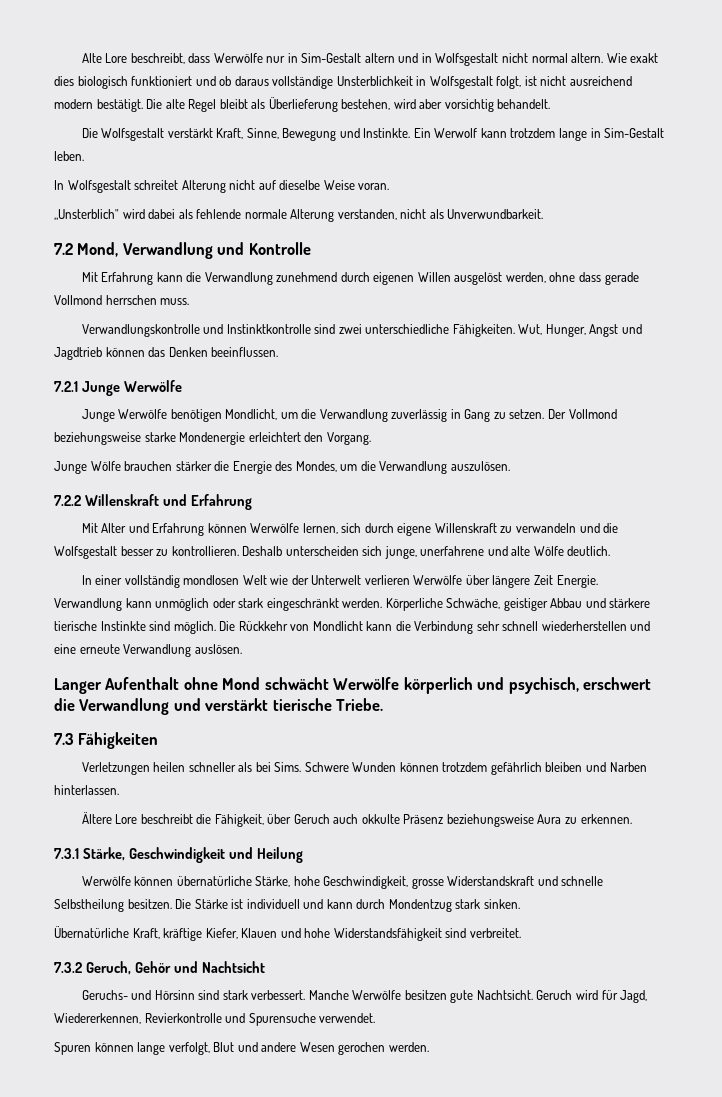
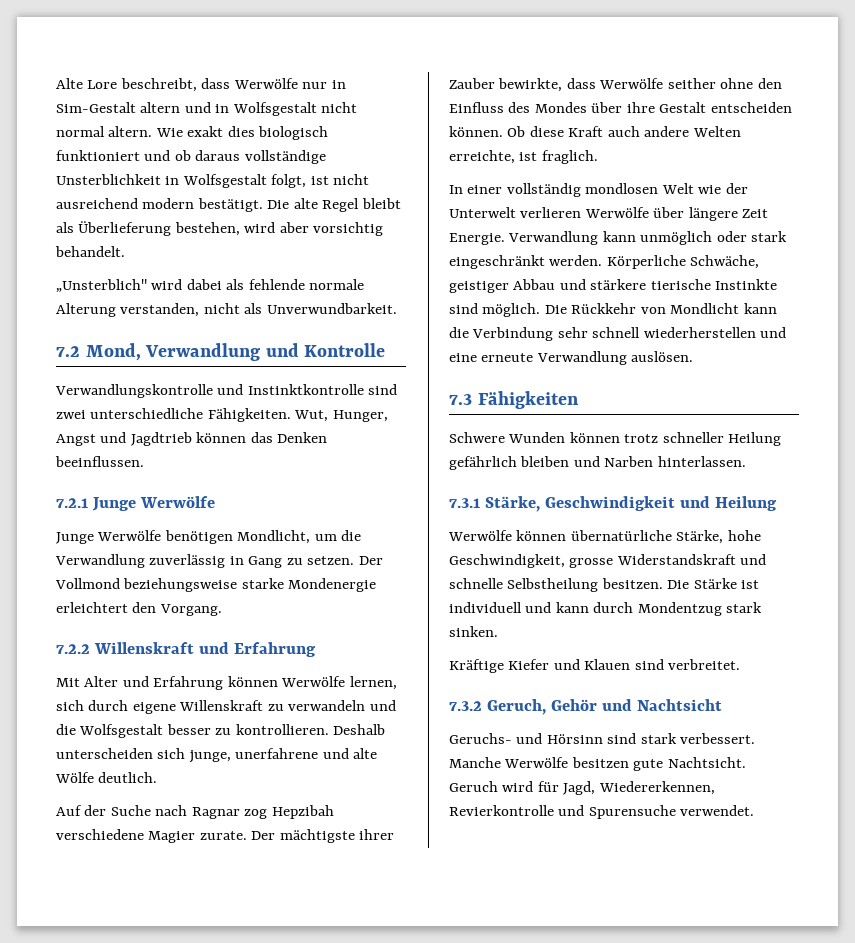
- Die Wolfsgestalt verstärkt Kraft, Sinne, Bewegung und Instinkte. Ein Werwolf kann trotzdem lange in Sim-Gestalt leben.
- In Wolfsgestalt schreitet Alterung nicht auf dieselbe Weise voran.
- Mit Erfahrung kann die Verwandlung zunehmend durch eigenen Willen ausgelöst werden, ohne dass gerade Vollmond herrschen muss.
- Junge Wölfe brauchen stärker die Energie des Mondes, um die Verwandlung auszulösen.
+ Auf der Suche nach Ragnar zog Hepzibah verschiedene Magier zurate. Der mächtigste ihrer Zauber bewirkte, dass Werwölfe seither ohne den Einfluss des Mondes über ihre Gestalt entscheiden können. Ob diese Kraft auch andere Welten erreichte, ist fraglich.
- Langer Aufenthalt ohne Mond schwächt Werwölfe körperlich und psychisch, erschwert die Verwandlung und verstärkt tierische Triebe.
  7.3 Fähigkeiten
- Verletzungen heilen schneller als bei Sims. Schwere Wunden können trotzdem gefährlich bleiben und Narben hinterlassen.
+ Schwere Wunden können trotz schneller Heilung gefährlich bleiben und Narben hinterlassen.
- Ältere Lore beschreibt die Fähigkeit, über Geruch auch okkulte Präsenz beziehungsweise Aura zu erkennen.
- Übernatürliche Kraft, kräftige Kiefer, Klauen und hohe Widerstandsfähigkeit sind verbreitet.
+ Kräftige Kiefer und Klauen sind verbreitet.
- Spuren können lange verfolgt, Blut und andere Wesen gerochen werden.

